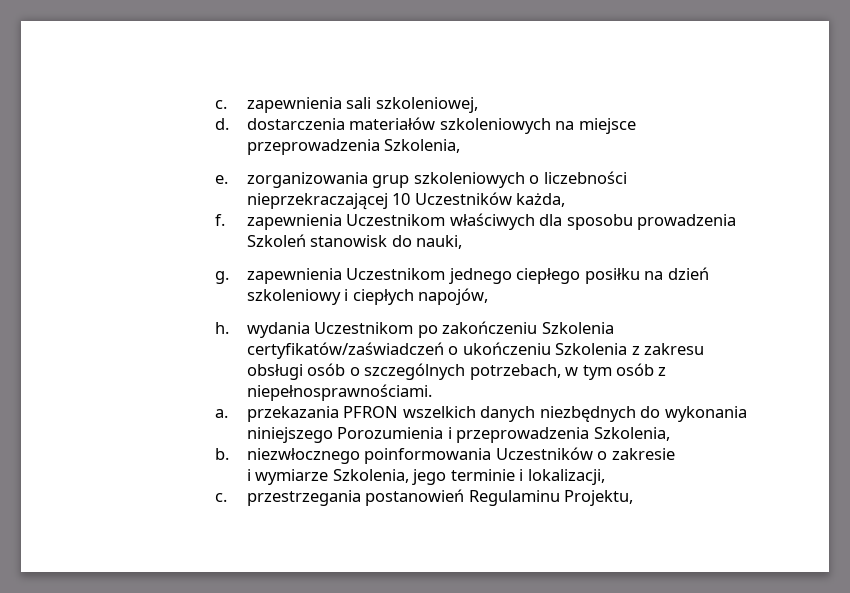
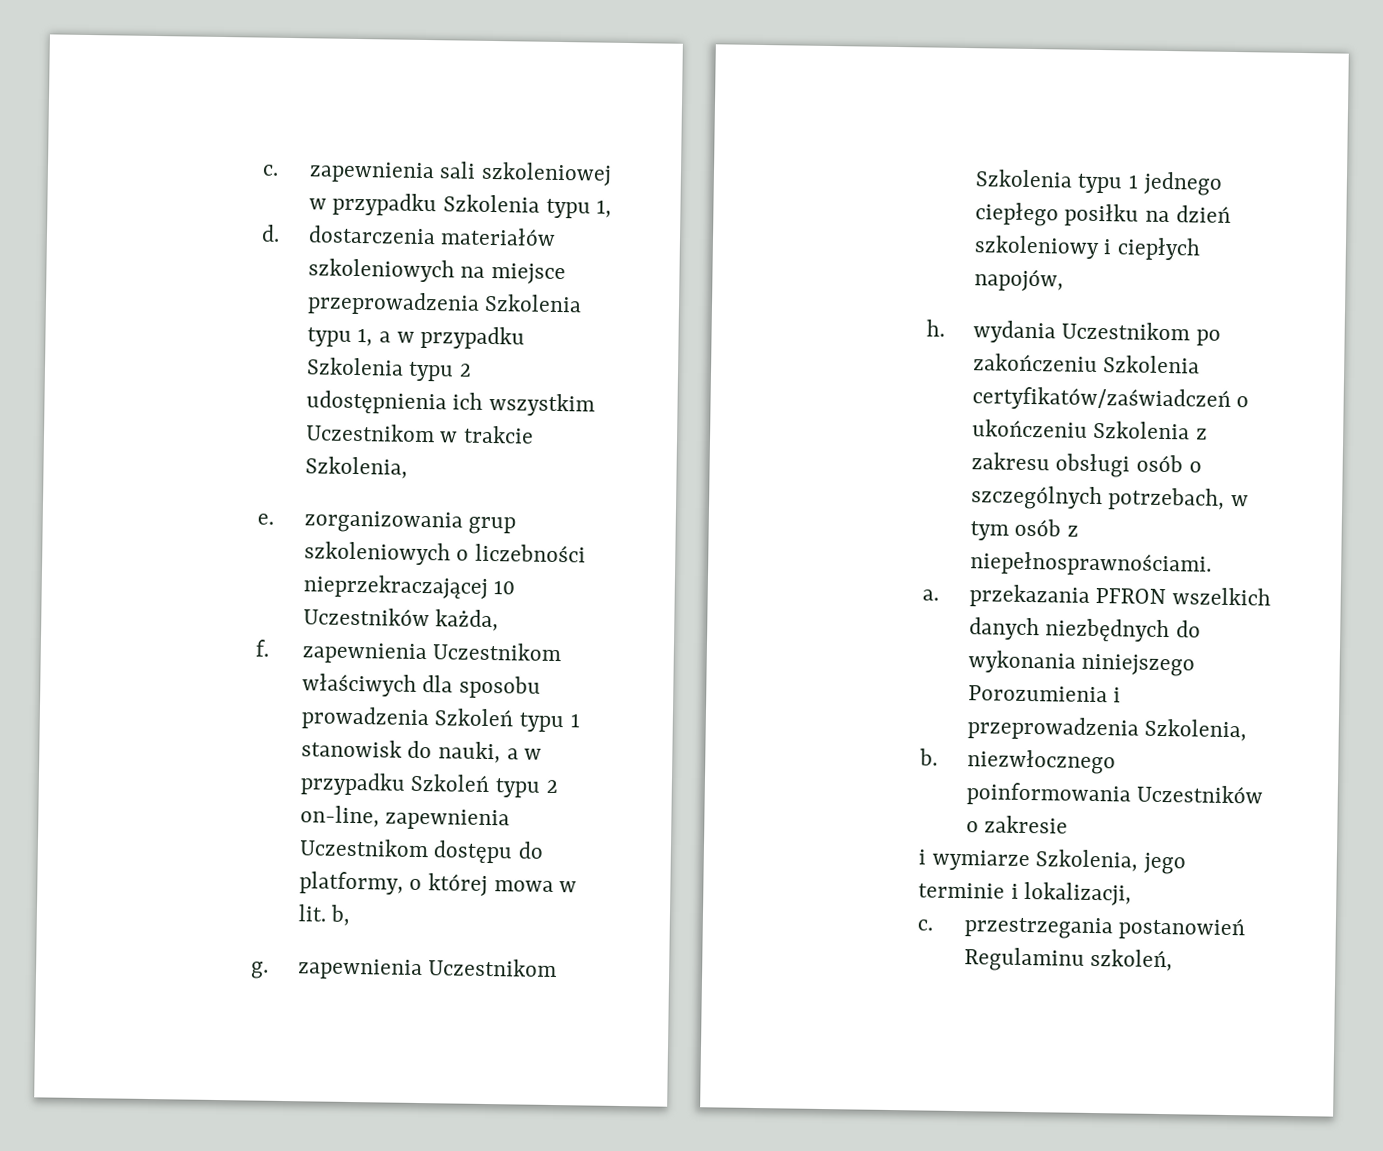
- c. zapewnienia sali szkoleniowej,
+ c. zapewnienia sali szkoleniowej w przypadku Szkolenia typu 1,
- d. dostarczenia materiałów szkoleniowych na miejsce przeprowadzenia Szkolenia,
+ d. dostarczenia materiałów szkoleniowych na miejsce przeprowadzenia Szkolenia typu 1, a w przypadku Szkolenia typu 2 udostępnienia ich wszystkim Uczestnikom w trakcie Szkolenia,
- f. zapewnienia Uczestnikom właściwych dla sposobu prowadzenia Szkoleń stanowisk do nauki,
+ f. zapewnienia Uczestnikom właściwych dla sposobu prowadzenia Szkoleń typu 1 stanowisk do nauki, a w przypadku Szkoleń typu 2 on-line, zapewnienia Uczestnikom dostępu do platformy, o której mowa w lit. b,
- g. zapewnienia Uczestnikom jednego ciepłego posiłku na dzień szkoleniowy i ciepłych napojów,
+ g. zapewnienia Uczestnikom Szkolenia typu 1 jednego ciepłego posiłku na dzień szkoleniowy i ciepłych napojów,
- c. przestrzegania postanowień Regulaminu Projektu,
+ c. przestrzegania postanowień Regulaminu szkoleń,

